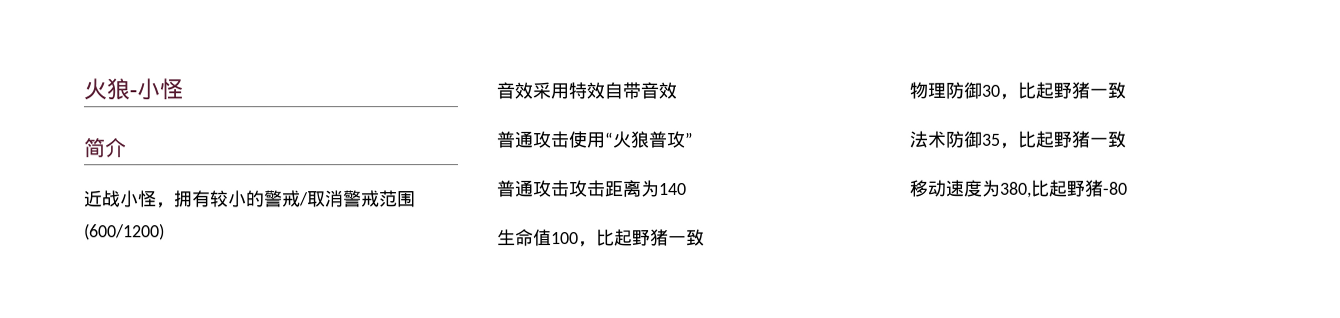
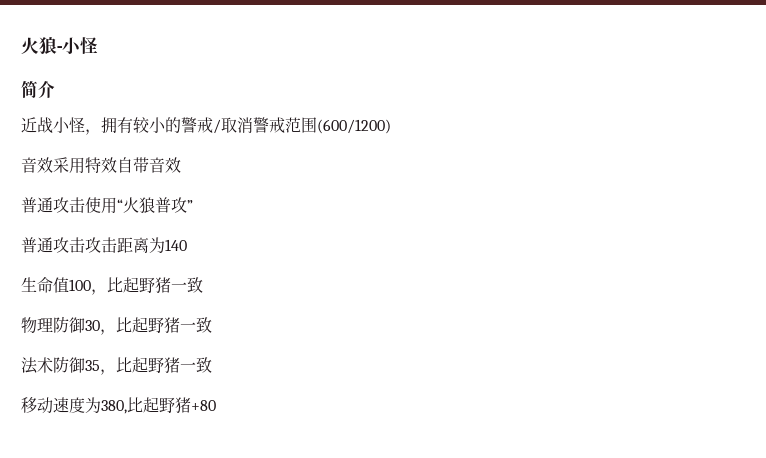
- 移动速度为380,比起野猪-80
+ 移动速度为380,比起野猪+80

